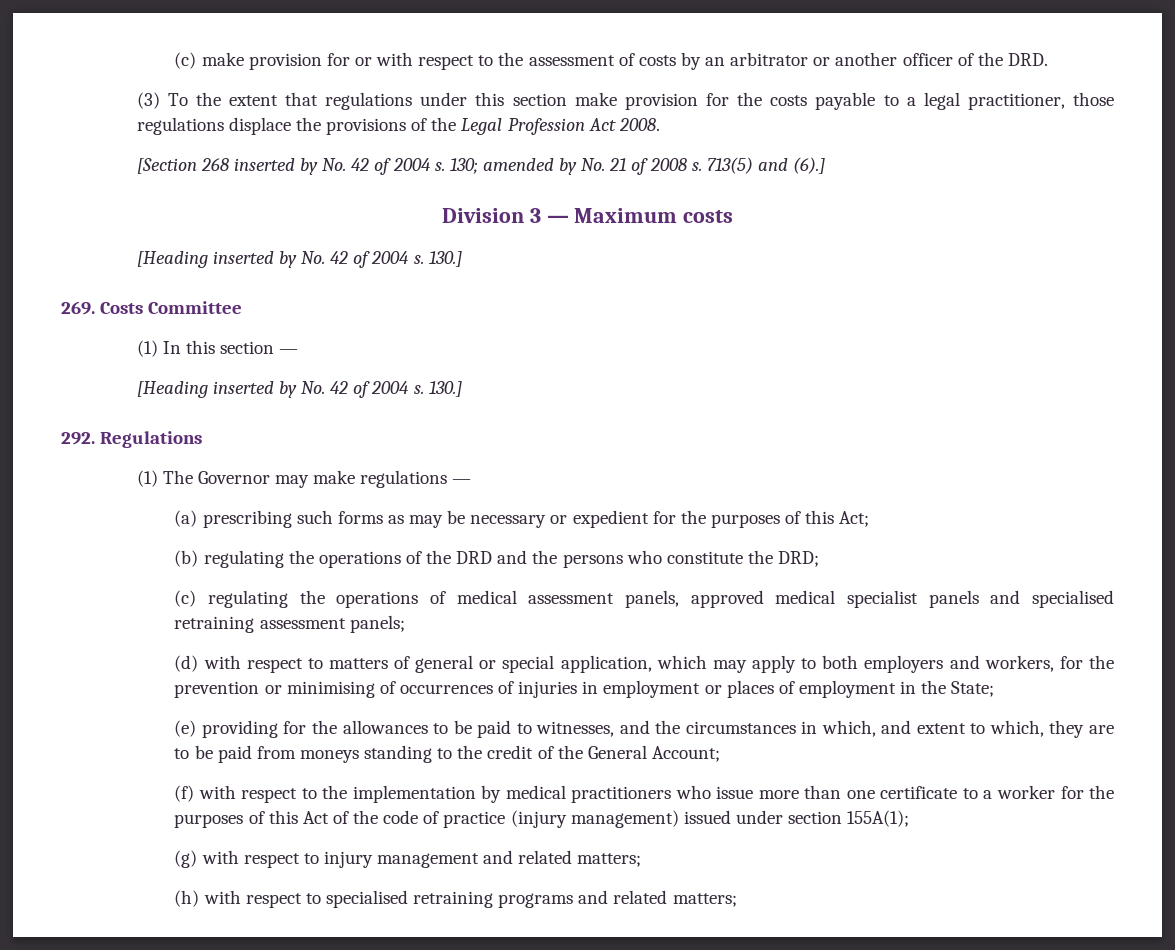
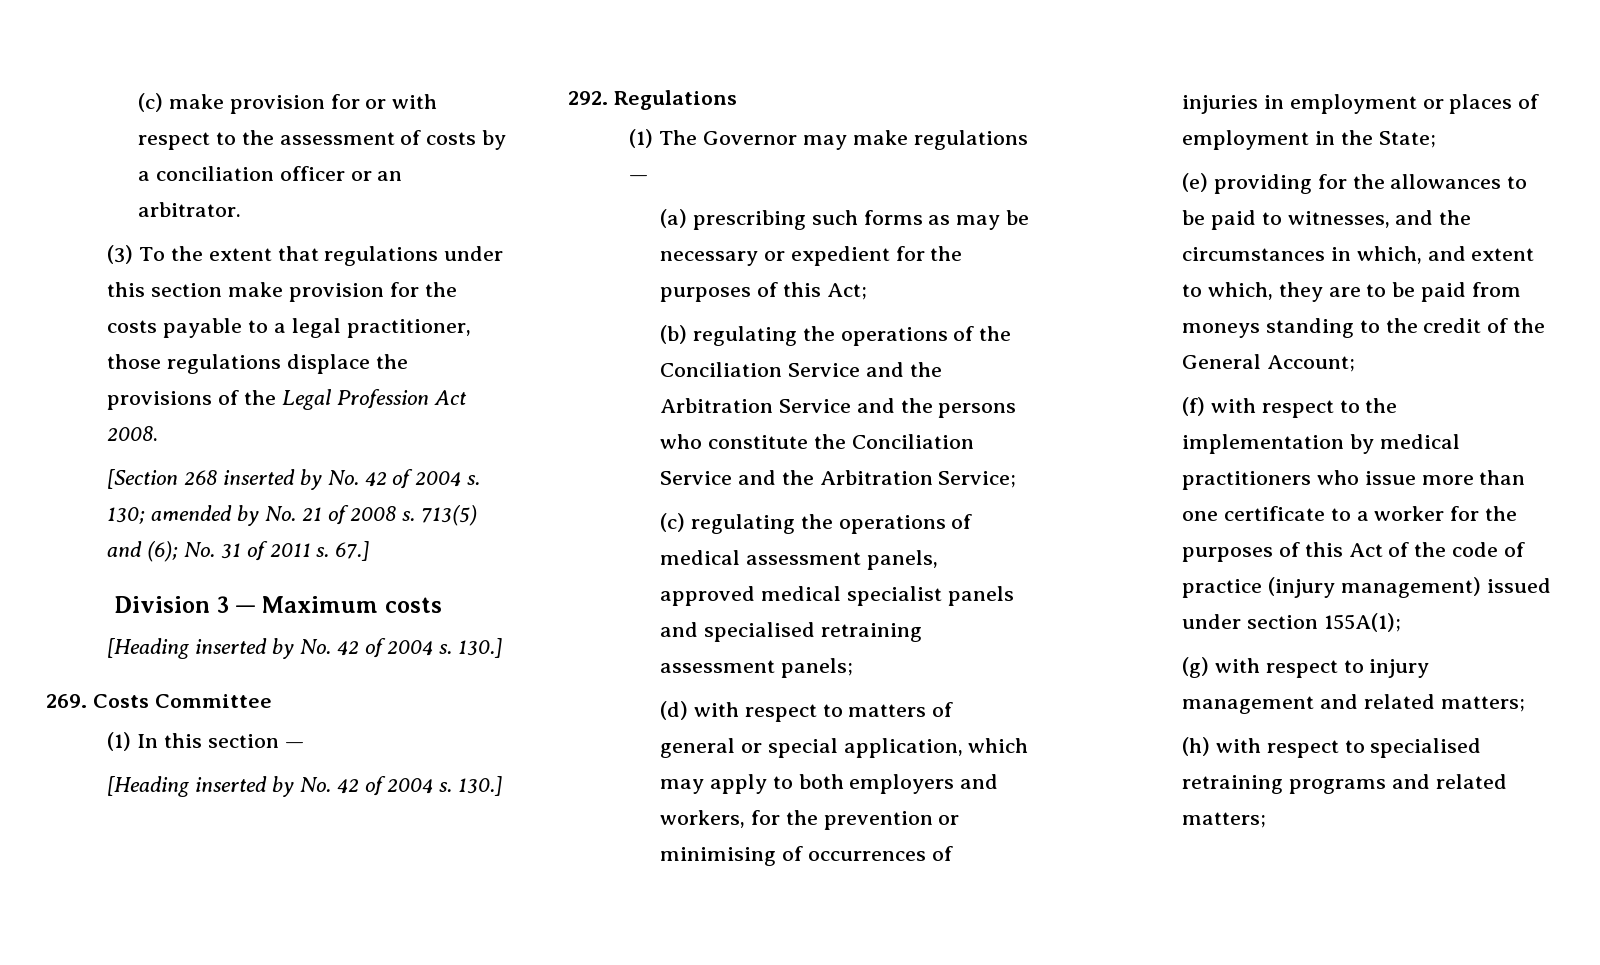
- (c) make provision for or with respect to the assessment of costs by an arbitrator or another officer of the DRD.
+ (c) make provision for or with respect to the assessment of costs by a conciliation officer or an arbitrator.
- 713(5) and (6).]
+ 713(5) and (6); No. 31 of 2011 s. 67.]
- (b) regulating the operations of the DRD and the persons who constitute the DRD;
+ (b) regulating the operations of the Conciliation Service and the Arbitration Service and the persons who constitute the Conciliation Service and the Arbitration Service;

